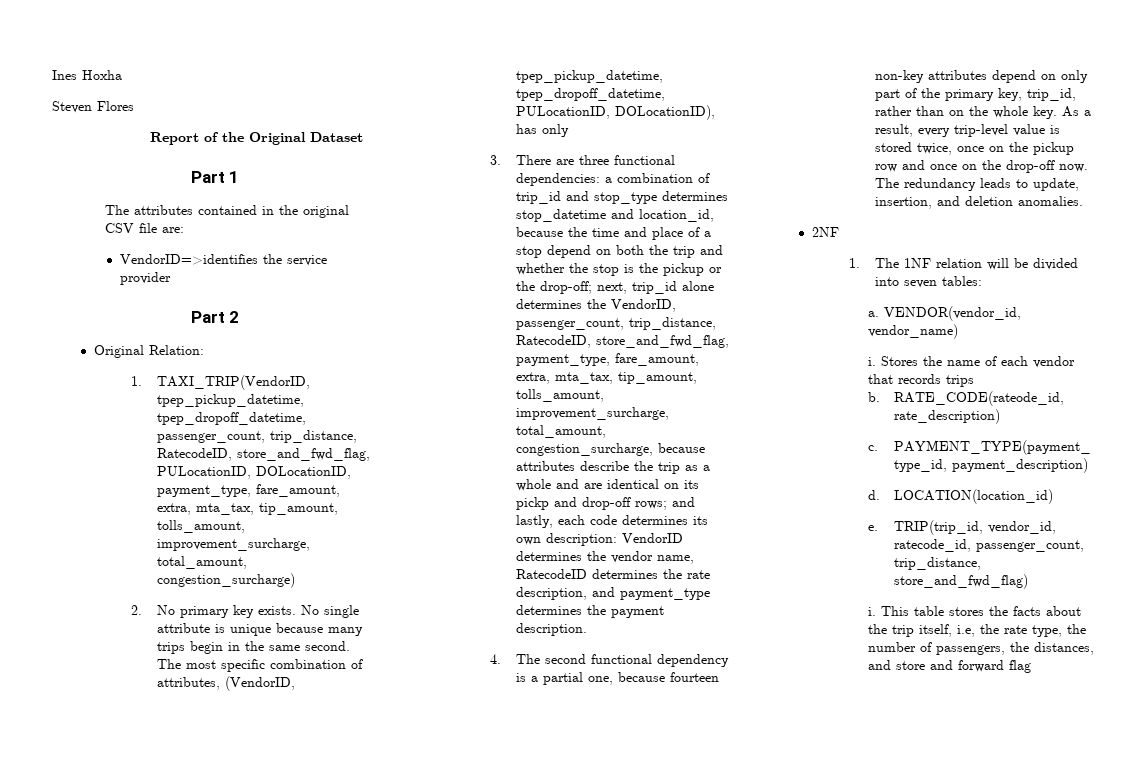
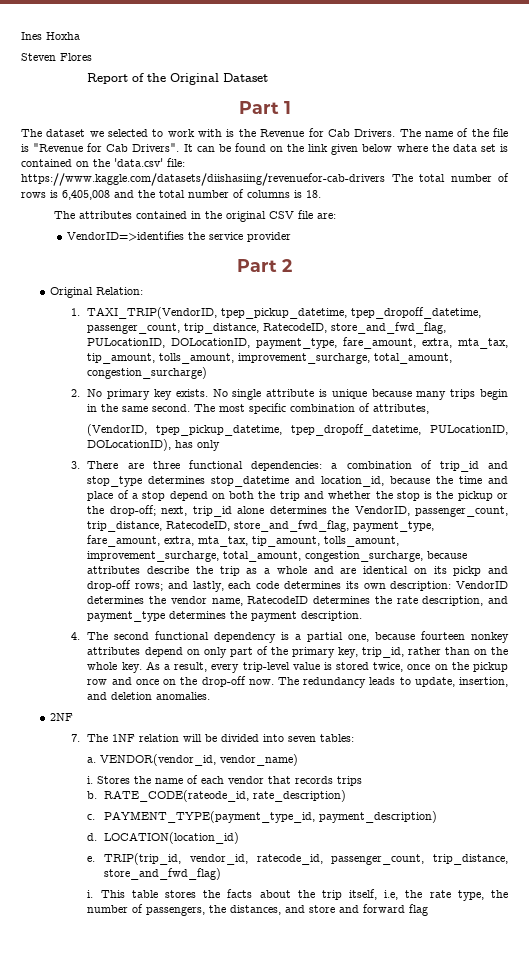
+ The dataset we selected to work with is the Revenue for Cab Drivers. The name of the file is "Revenue for Cab Drivers". It can be found on the link given below where the data set is contained on the 'data.csv' file: https://www.kaggle.com/datasets/diishasiing/revenuefor-cab-drivers The total number of rows is 6,405,008 and the total number of columns is 18.
- The most specific combination of attributes, (VendorID, tpep_pickup_datetime, tpep_dropoff_datetime, PULocationID, DOLocationID), has only
+ The most specific combination of attributes,
+ (VendorID, tpep_pickup_datetime, tpep_dropoff_datetime, PULocationID, DOLocationID), has only
- 4. The second functional dependency is a partial one, because fourteen non-key attributes depend on only part of the primary key, trip_id, rather than on the whole key.
+ 4. The second functional dependency is a partial one, because fourteen nonkey attributes depend on only part of the primary key, trip_id, rather than on the whole key.
- 1. The 1NF relation will be divided into seven tables:
+ 7. The 1NF relation will be divided into seven tables:

